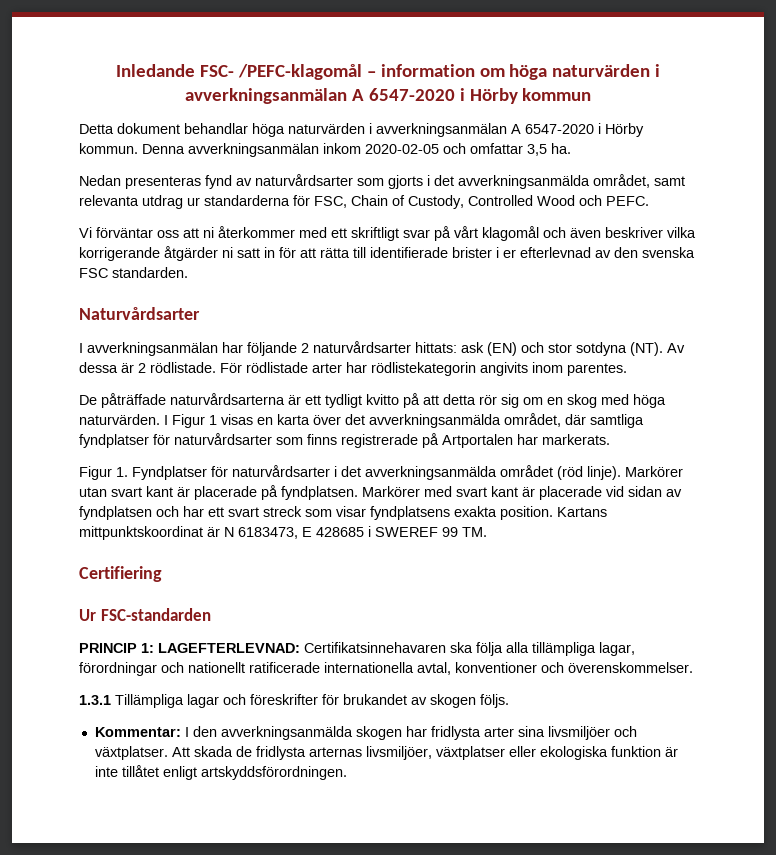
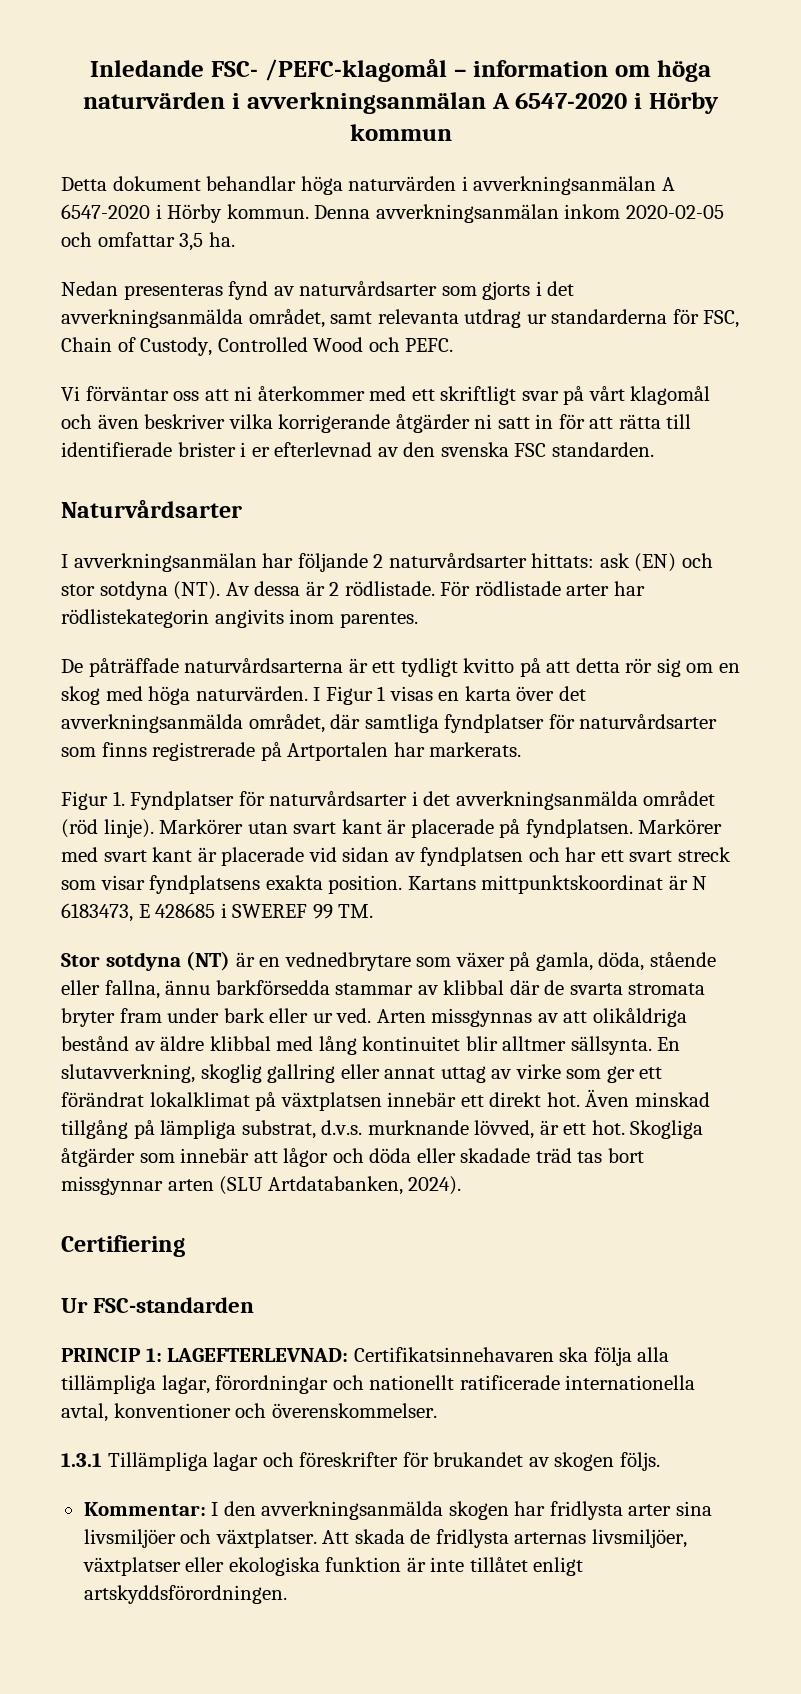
+ Stor sotdyna (NT) är en vednedbrytare som växer på gamla, döda, stående eller fallna, ännu barkförsedda stammar av klibbal där de svarta stromata bryter fram under bark eller ur ved. Arten missgynnas av att olikåldriga bestånd av äldre klibbal med lång kontinuitet blir alltmer sällsynta. En slutavverkning, skoglig gallring eller annat uttag av virke som ger ett förändrat lokalklimat på växtplatsen innebär ett direkt hot. Även minskad tillgång på lämpliga substrat, d.v.s. murknande lövved, är ett hot. Skogliga åtgärder som innebär att lågor och döda eller skadade träd tas bort missgynnar arten (SLU Artdatabanken, 2024).

